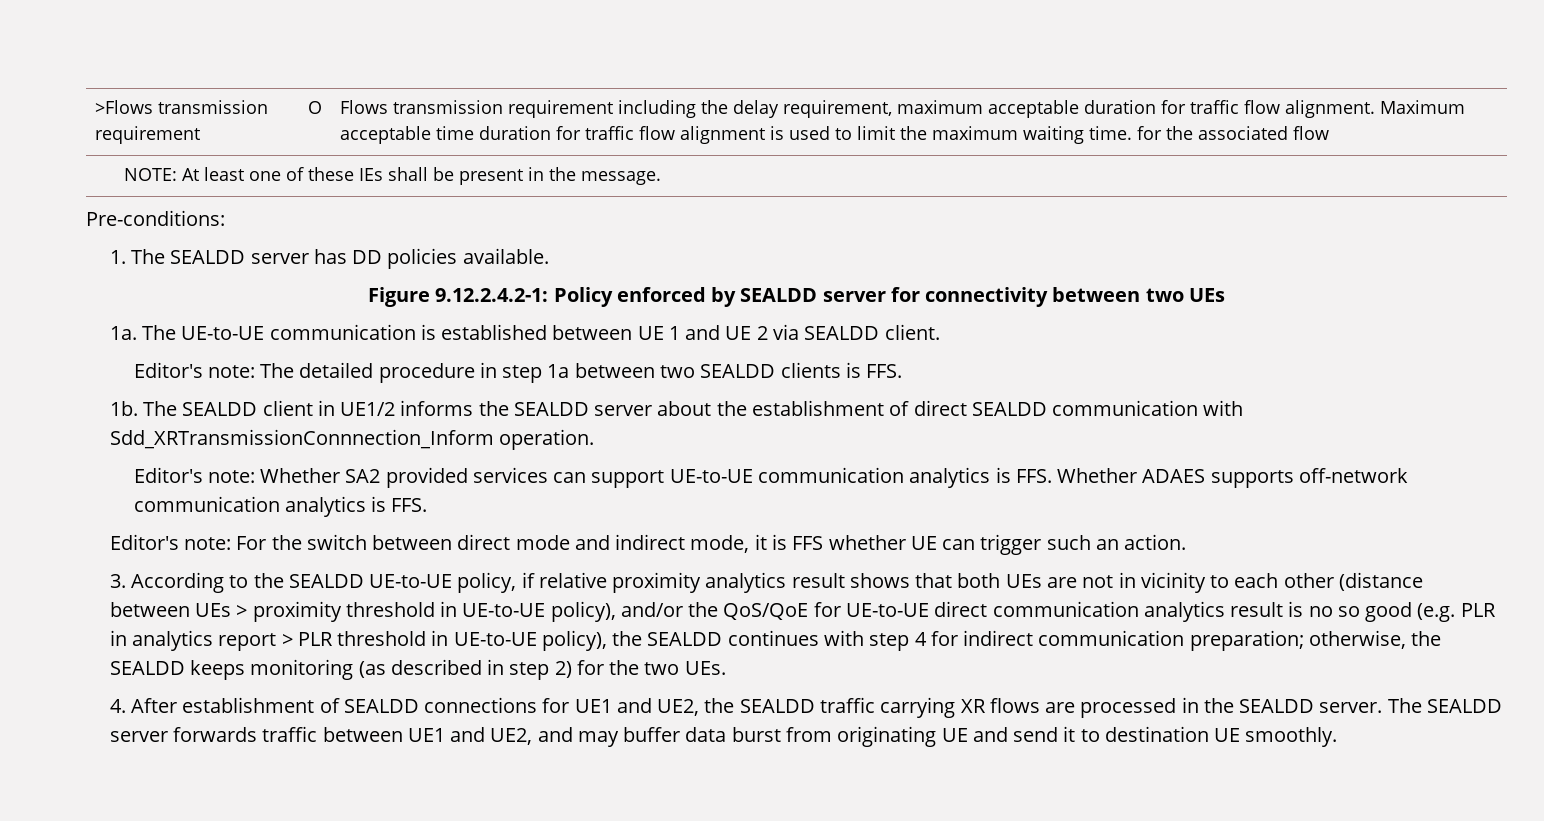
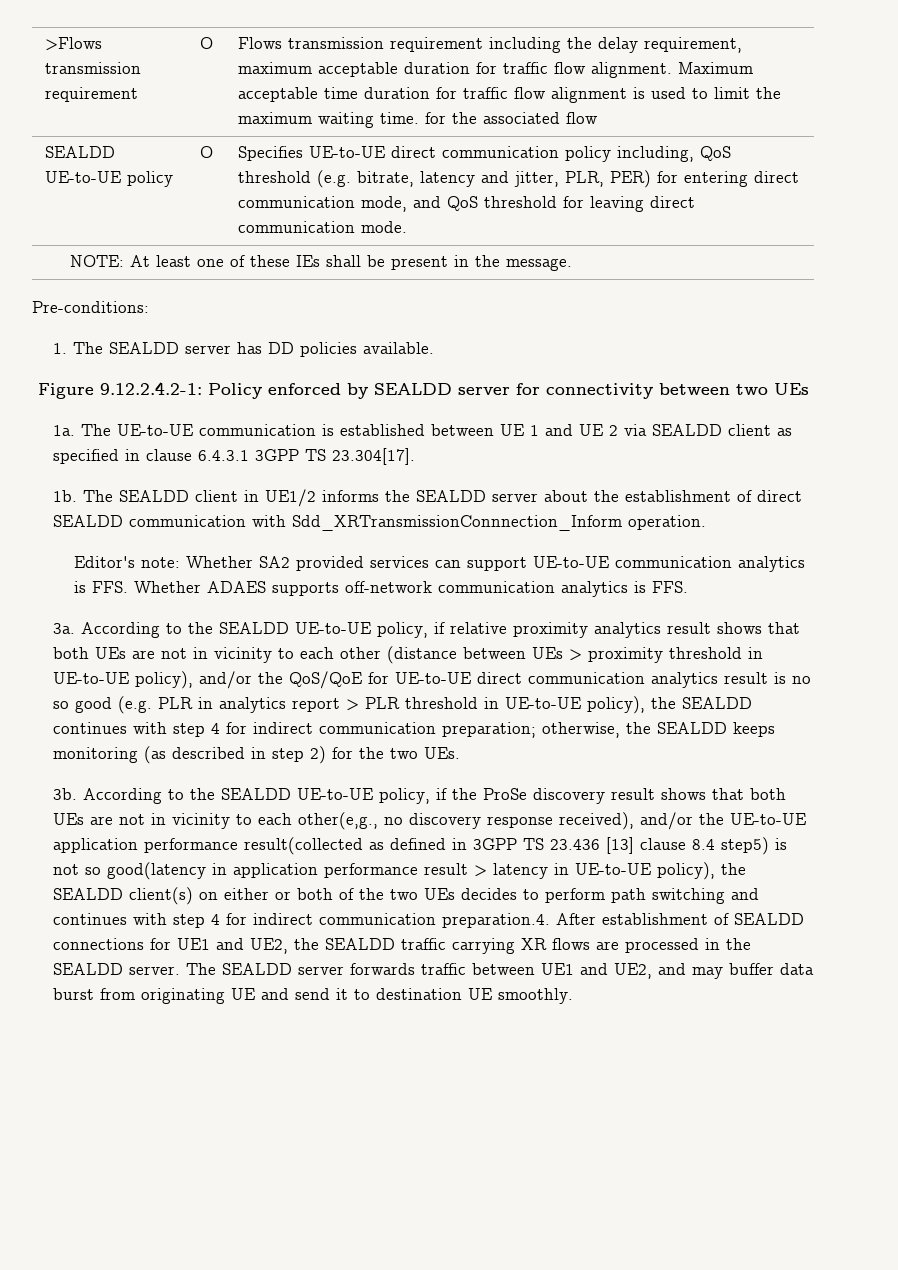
+ SEALDD UE-to-UE policy | O | Specifies UE-to-UE direct communication policy including, QoS threshold (e.g. bitrate, latency and jitter, PLR, PER) for entering direct communication mode, and QoS threshold for leaving direct communication mode.
- The UE-to-UE communication is established between UE 1 and UE 2 via SEALDD client.
- Editor's note: The detailed procedure in step 1a between two SEALDD clients is FFS.
+ The UE-to-UE communication is established between UE 1 and UE 2 via SEALDD client as specified in clause 6.4.3.1 3GPP TS 23.304[17].
- Editor's note: For the switch between direct mode and indirect mode, it is FFS whether UE can trigger such an action.
- 3. According to the SEALDD UE-to-UE policy, if relative proximity analytics result shows that both UEs are not in vicinity to each other (distance between UEs > proximity threshold in UE-to-UE policy), and/or the QoS/QoE for UE-to-UE direct communication analytics result is no so good (e.g. PLR in analytics report > PLR threshold in UE-to-UE policy), the SEALDD continues with step 4 for indirect communication preparation;
+ 3a. According to the SEALDD UE-to-UE policy, if relative proximity analytics result shows that both UEs are not in vicinity to each other (distance between UEs > proximity threshold in UE-to-UE policy), and/or the QoS/QoE for UE-to-UE direct communication analytics result is no so good (e.g. PLR in analytics report > PLR threshold in UE-to-UE policy), the SEALDD continues with step 4 for indirect communication preparation;
- 4. After establishment of SEALDD connections for UE1 and UE2, the SEALDD traffic carrying XR flows are processed in the SEALDD server.
+ 3b. According to the SEALDD UE-to-UE policy, if the ProSe discovery result shows that both UEs are not in vicinity to each other(e,g., no discovery response received), and/or the UE-to-UE application performance result(collected as defined in 3GPP TS 23.436 [13] clause 8.4 step5) is not so good(latency in application performance result > latency in UE-to-UE policy), the SEALDD client(s) on either or both of the two UEs decides to perform path switching and continues with step 4 for indirect communication preparation.4. After establishment of SEALDD connections for UE1 and UE2, the SEALDD traffic carrying XR flows are processed in the SEALDD server.

